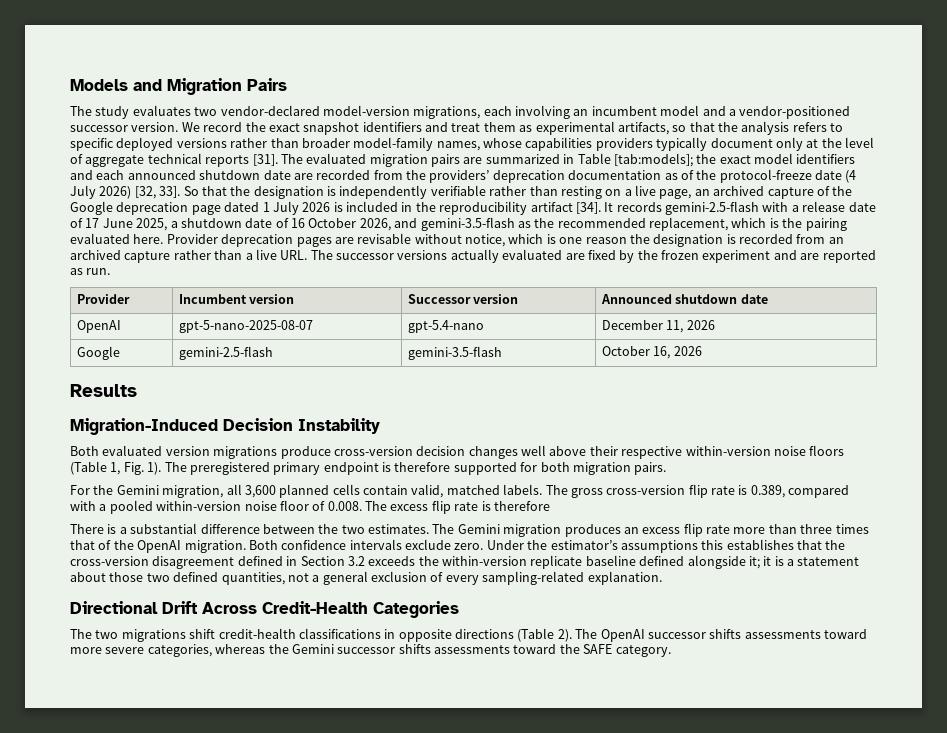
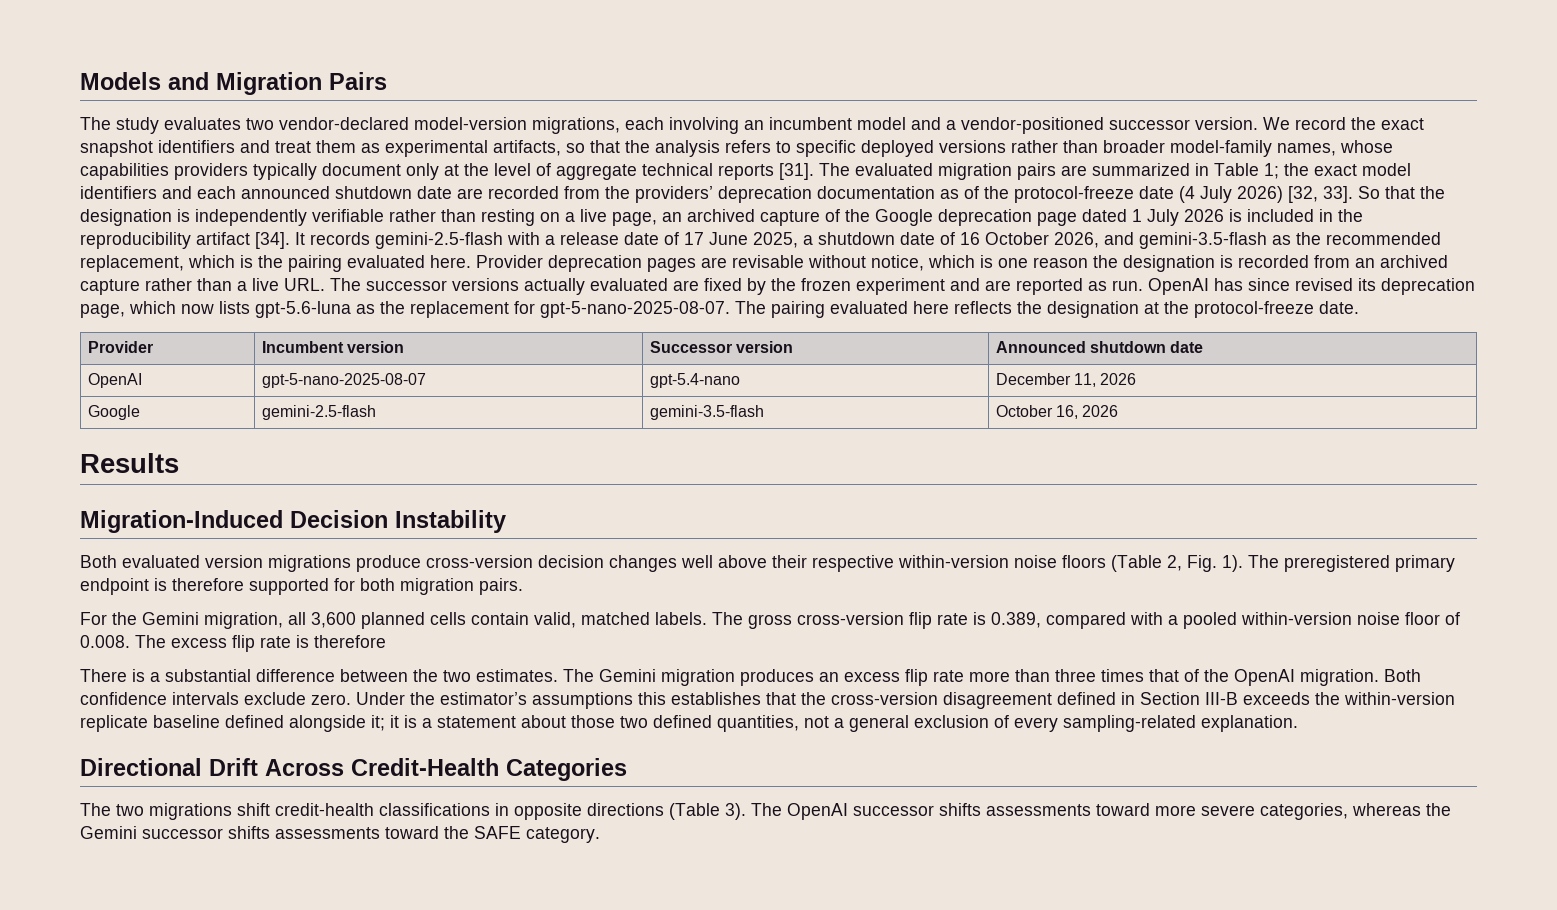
- The evaluated migration pairs are summarized in Table [tab:models]; the exact model identifiers and each announced shutdown date are recorded from the providers’ deprecation documentation as of the protocol-freeze date (4 July 2026) [32, 33].
+ The evaluated migration pairs are summarized in Table 1; the exact model identifiers and each announced shutdown date are recorded from the providers’ deprecation documentation as of the protocol-freeze date (4 July 2026) [32, 33].
+ OpenAI has since revised its deprecation page, which now lists gpt-5.6-luna as the replacement for gpt-5-nano-2025-08-07. The pairing evaluated here reflects the designation at the protocol-freeze date.
- Both evaluated version migrations produce cross-version decision changes well above their respective within-version noise floors (Table 1, Fig. 1).
+ Both evaluated version migrations produce cross-version decision changes well above their respective within-version noise floors (Table 2, Fig. 1).
- Under the estimator’s assumptions this establishes that the cross-version disagreement defined in Section 3.2 exceeds the within-version replicate baseline defined alongside it; it is a statement about those two defined quantities, not a general exclusion of every sampling-related explanation.
+ Under the estimator’s assumptions this establishes that the cross-version disagreement defined in Section III-B exceeds the within-version replicate baseline defined alongside it; it is a statement about those two defined quantities, not a general exclusion of every sampling-related explanation.
- The two migrations shift credit-health classifications in opposite directions (Table 2).
+ The two migrations shift credit-health classifications in opposite directions (Table 3).

